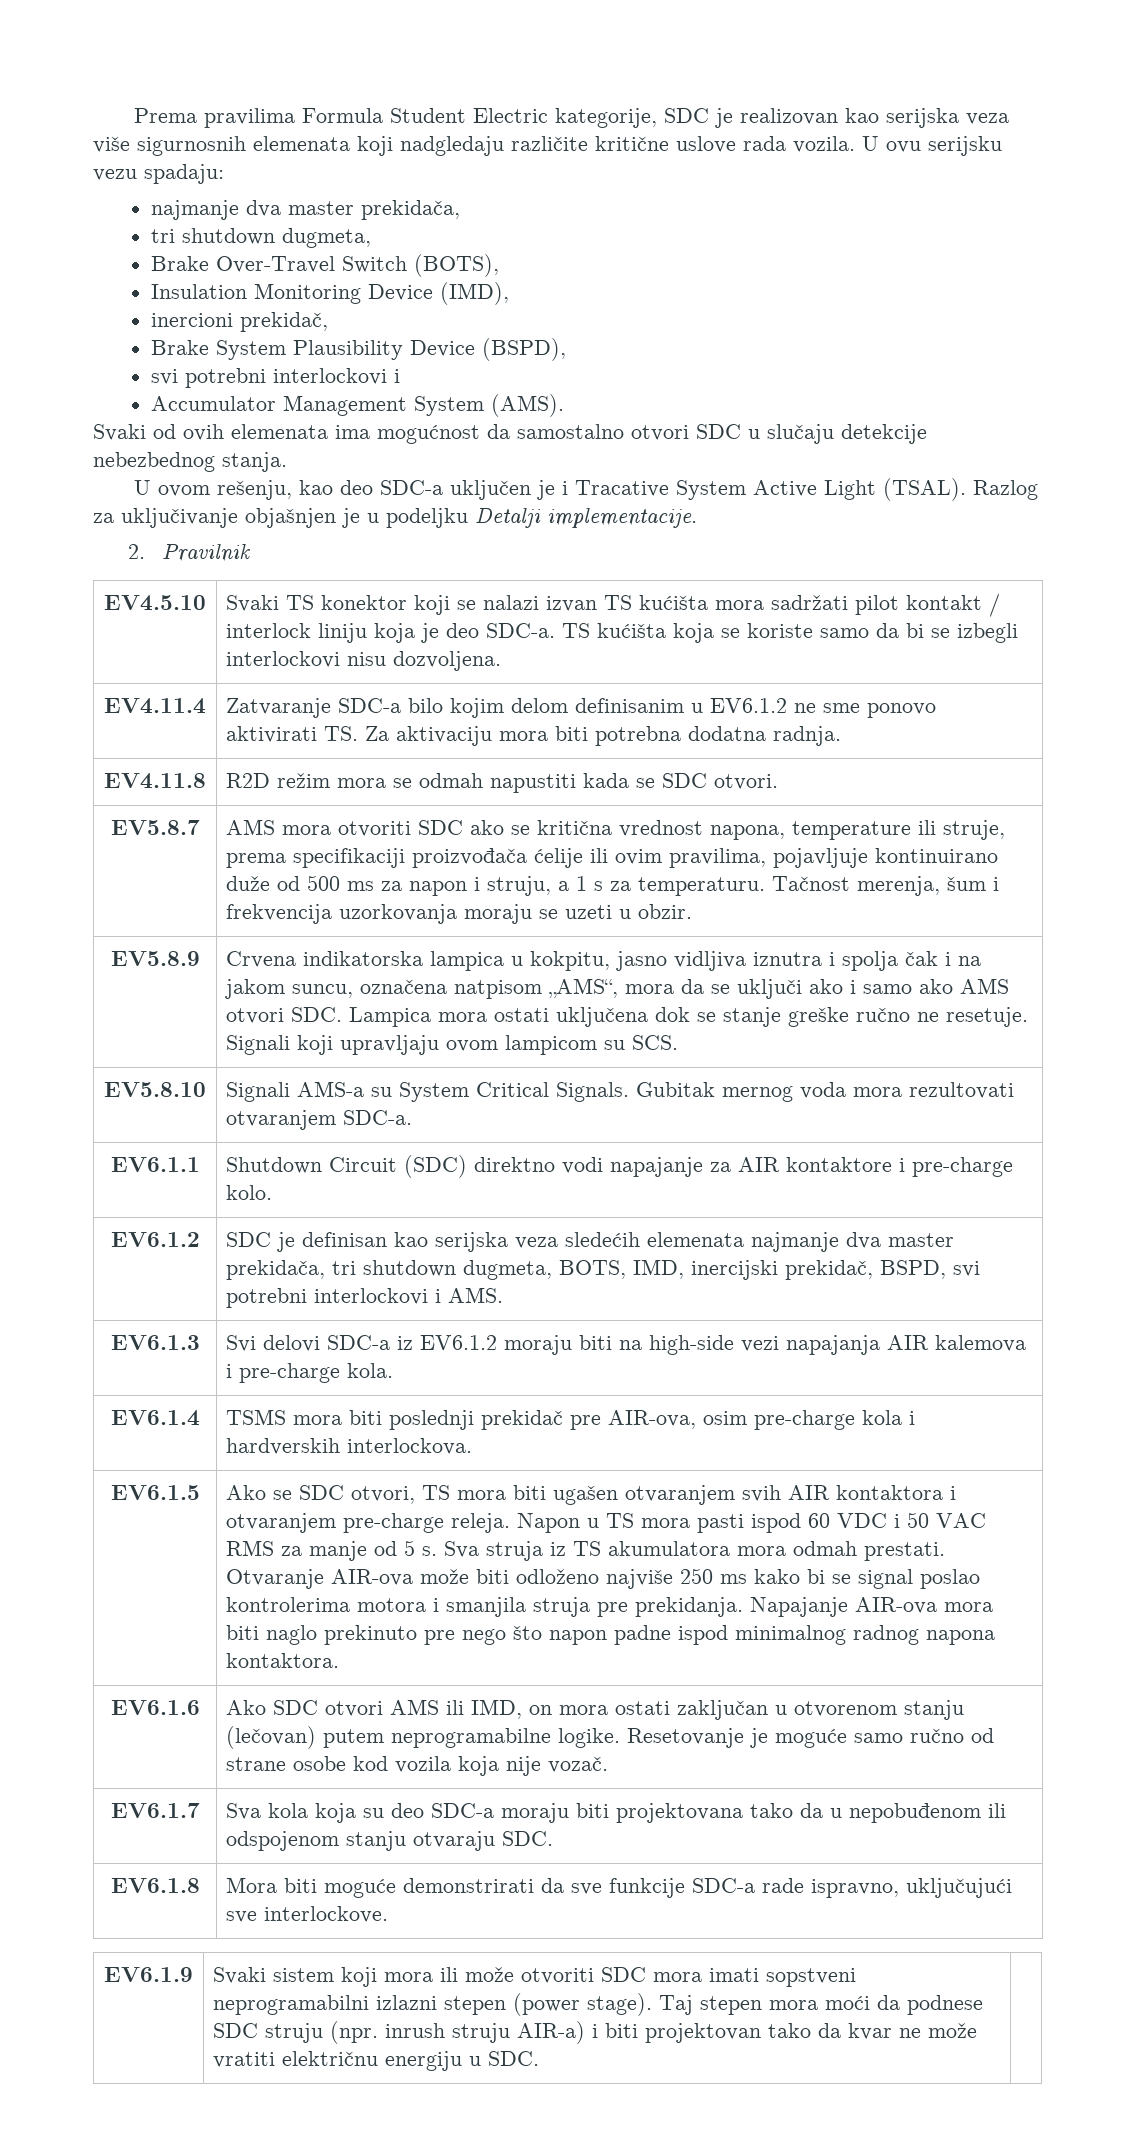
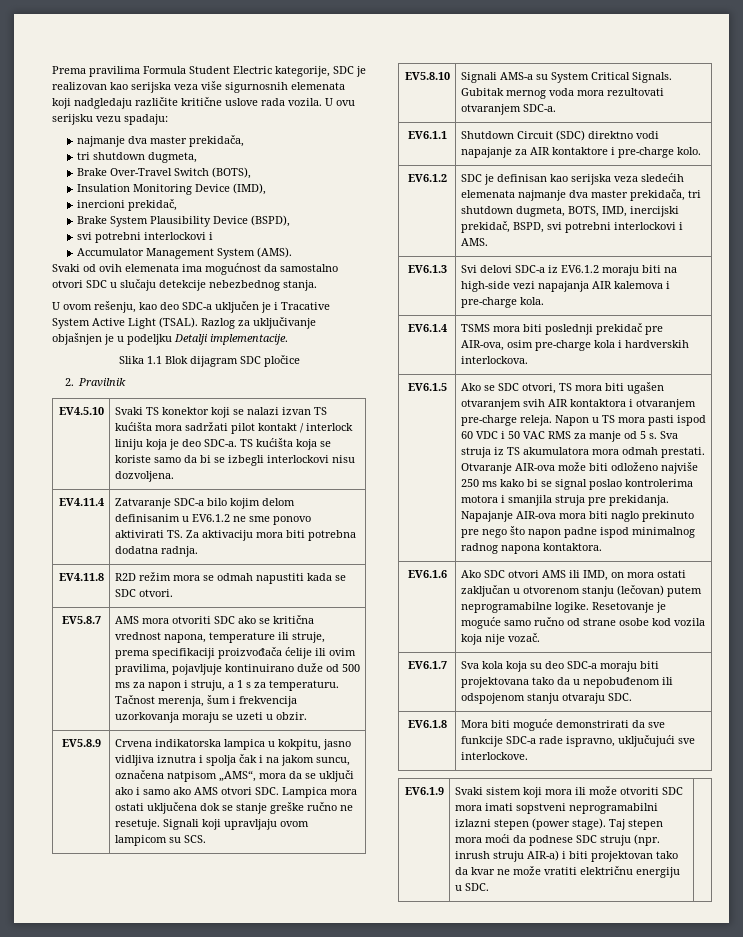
+ Slika 1.1 Blok dijagram SDC pločice

